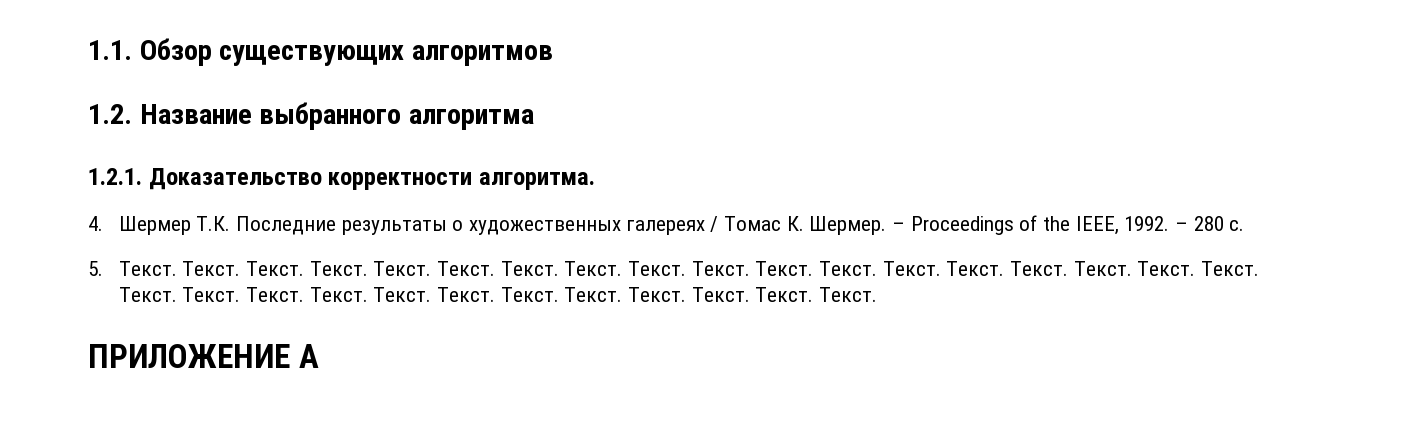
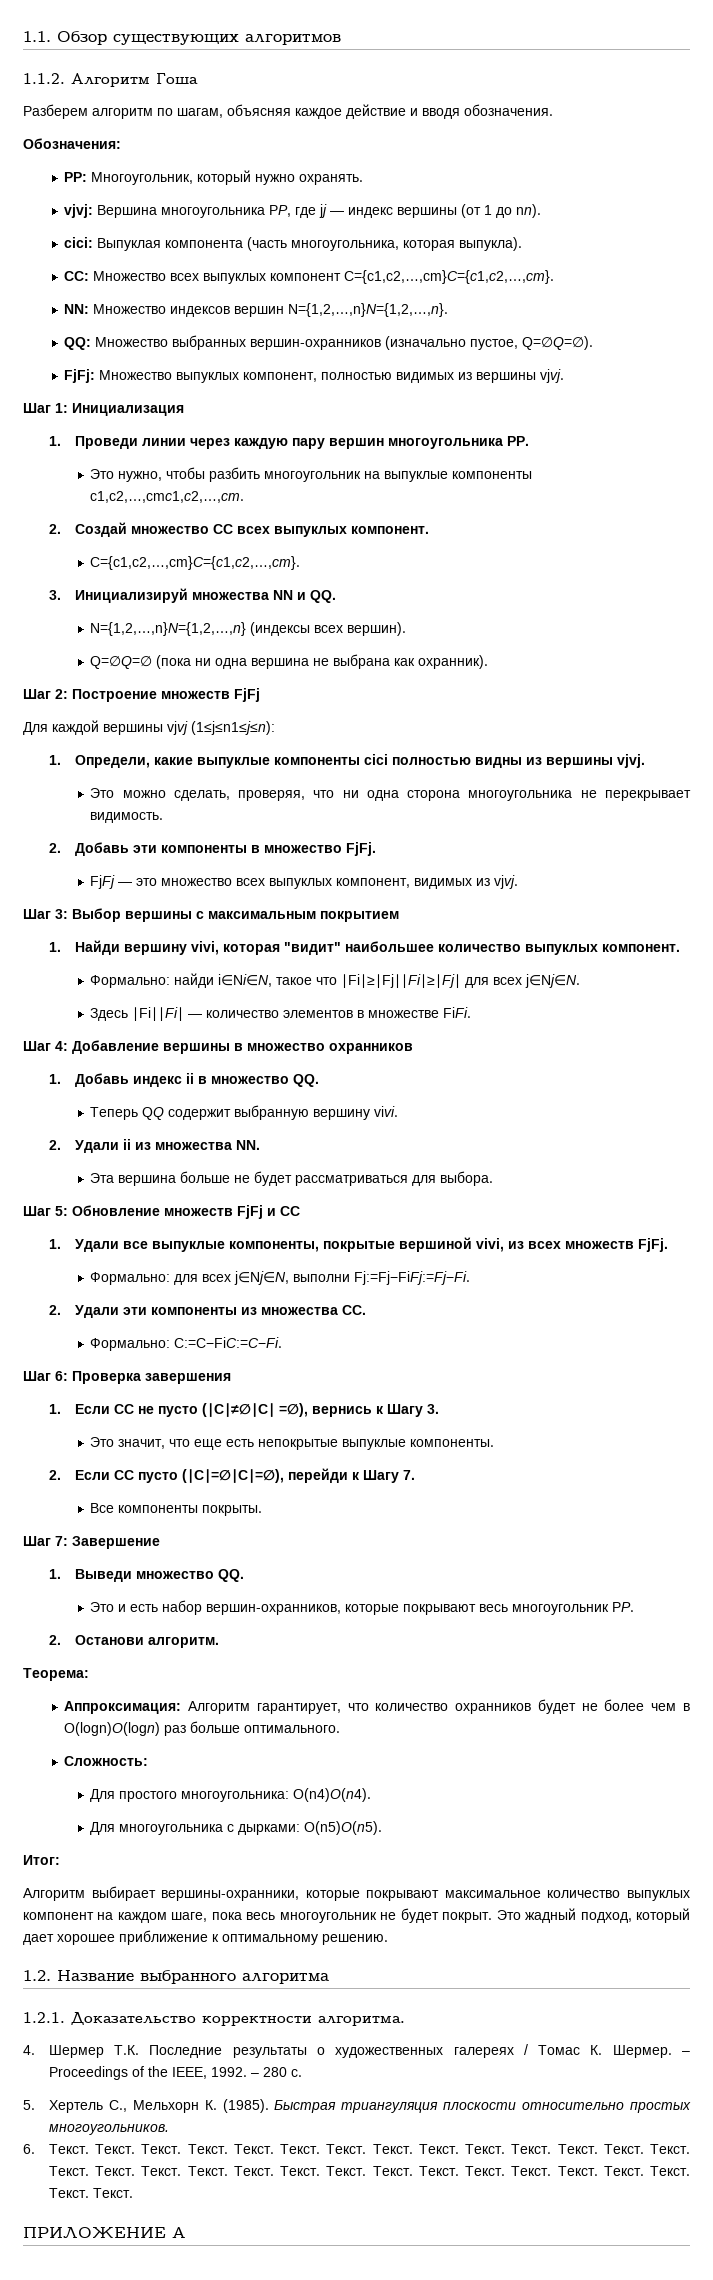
+ 1.1.2. Алгоритм Гоша
+ Разберем алгоритм по шагам, объясняя каждое действие и вводя обозначения.
+ Обозначения:
+ PP: Многоугольник, который нужно охранять.
+ vjvj: Вершина многоугольника PP, где jj — индекс вершины (от 1 до nn).
+ cici: Выпуклая компонента (часть многоугольника, которая выпукла).
+ CC: Множество всех выпуклых компонент C={c1,c2,…,cm}C={c1,c2,…,cm}.
+ NN: Множество индексов вершин N={1,2,…,n}N={1,2,…,n}.
+ QQ: Множество выбранных вершин-охранников (изначально пустое, Q=∅Q=∅).
+ FjFj: Множество выпуклых компонент, полностью видимых из вершины vjvj.
+ Шаг 1: Инициализация
+ 1. Проведи линии через каждую пару вершин многоугольника PP.
+ Это нужно, чтобы разбить многоугольник на выпуклые компоненты c1,c2,…,cmc1,c2,…,cm.
+ 2. Создай множество CC всех выпуклых компонент.
+ C={c1,c2,…,cm}C={c1,c2,…,cm}.
+ 3. Инициализируй множества NN и QQ.
+ N={1,2,…,n}N={1,2,…,n} (индексы всех вершин).
+ Q=∅Q=∅ (пока ни одна вершина не выбрана как охранник).
+ Шаг 2: Построение множеств FjFj
+ Для каждой вершины vjvj (1≤j≤n1≤j≤n):
+ 1. Определи, какие выпуклые компоненты cici полностью видны из вершины vjvj.
+ Это можно сделать, проверяя, что ни одна сторона многоугольника не перекрывает видимость.
+ 2. Добавь эти компоненты в множество FjFj.
+ FjFj — это множество всех выпуклых компонент, видимых из vjvj.
+ Шаг 3: Выбор вершины с максимальным покрытием
+ 1. Найди вершину vivi, которая "видит" наибольшее количество выпуклых компонент.
+ Формально: найди i∈Ni∈N, такое что ∣Fi∣≥∣Fj∣∣Fi∣≥∣Fj∣ для всех j∈Nj∈N.
+ Здесь ∣Fi∣∣Fi∣ — количество элементов в множестве FiFi.
+ Шаг 4: Добавление вершины в множество охранников
+ 1. Добавь индекс ii в множество QQ.
+ Теперь QQ содержит выбранную вершину vivi.
+ 2. Удали ii из множества NN.
+ Эта вершина больше не будет рассматриваться для выбора.
+ Шаг 5: Обновление множеств FjFj и CC
+ 1. Удали все выпуклые компоненты, покрытые вершиной vivi, из всех множеств FjFj.
+ Формально: для всех j∈Nj∈N, выполни Fj:=Fj−FiFj:=Fj−Fi.
+ 2. Удали эти компоненты из множества CC.
+ Формально: C:=C−FiC:=C−Fi.
+ Шаг 6: Проверка завершения
+ 1. Если CC не пусто (∣C∣≠∅∣C∣ =∅), вернись к Шагу 3.
+ Это значит, что еще есть непокрытые выпуклые компоненты.
+ 2. Если CC пусто (∣C∣=∅∣C∣=∅), перейди к Шагу 7.
+ Все компоненты покрыты.
+ Шаг 7: Завершение
+ 1. Выведи множество QQ.
+ Это и есть набор вершин-охранников, которые покрывают весь многоугольник PP.
+ 2. Останови алгоритм.
+ Теорема:
+ Аппроксимация: Алгоритм гарантирует, что количество охранников будет не более чем в O(logn)O(logn) раз больше оптимального.
+ Сложность:
+ Для простого многоугольника: O(n4)O(n4).
+ Для многоугольника с дырками: O(n5)O(n5).
+ Итог:
+ Алгоритм выбирает вершины-охранники, которые покрывают максимальное количество выпуклых компонент на каждом шаге, пока весь многоугольник не будет покрыт. Это жадный подход, который дает хорошее приближение к оптимальному решению.
- 5. Текст.
+ 5. Хертель С., Мельхорн К. (1985). Быстрая триангуляция плоскости относительно простых многоугольников.
+ 6. Текст.

